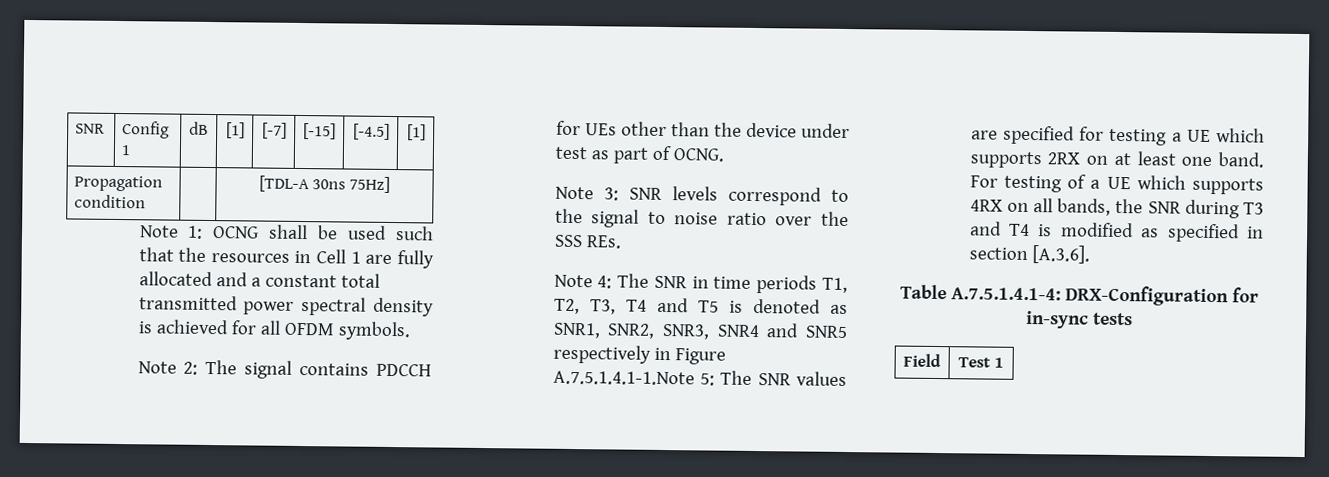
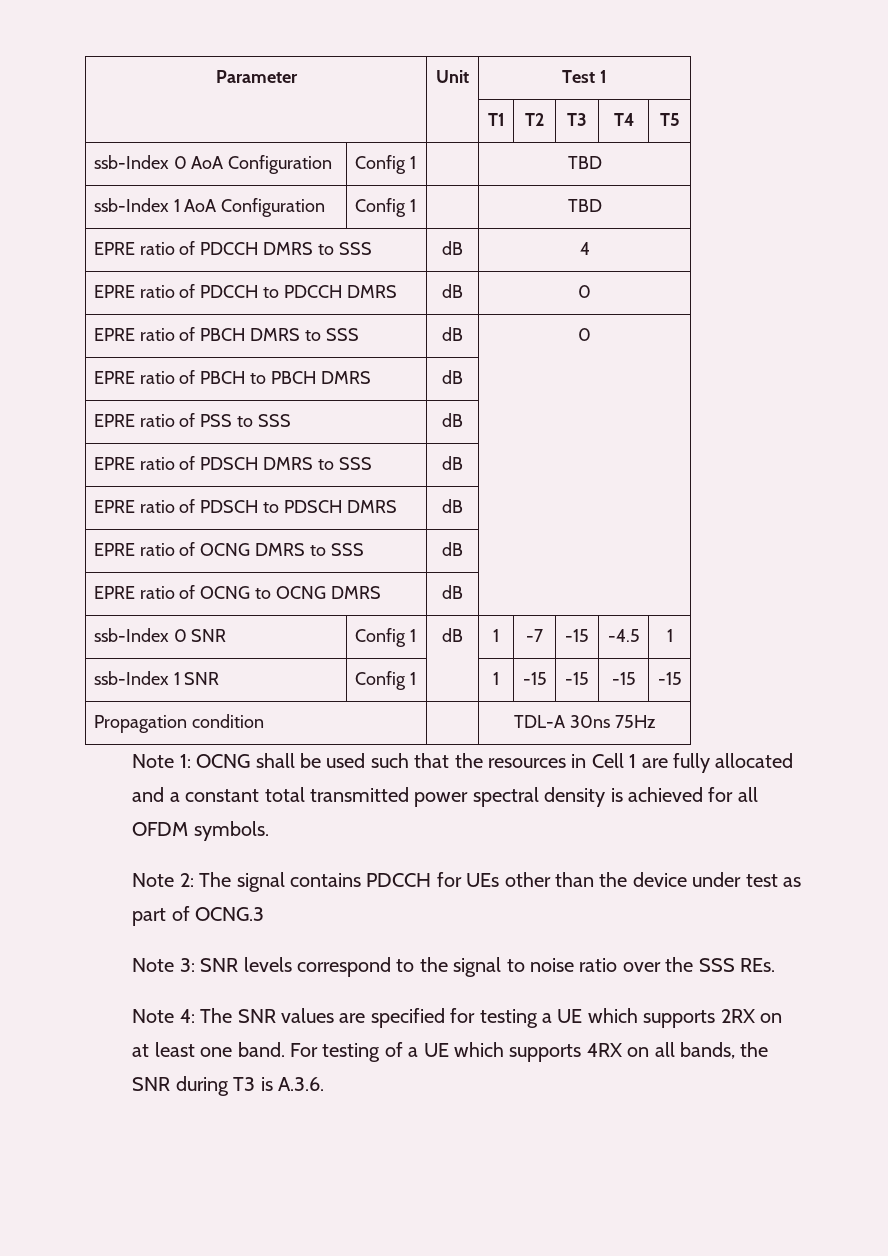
- SNR | Config 1 | dB | [1] | [-7] | [-15] | [-4.5] | [1]
+ Parameter | Unit | Test 1
+ | | T1 | T2 | T3 | T4 | T5
+ ssb-Index 0 AoA Configuration | Config 1 | | TBD
+ ssb-Index 1 AoA Configuration | Config 1 | | TBD
+ EPRE ratio of PDCCH DMRS to SSS | dB | 4
+ EPRE ratio of PDCCH to PDCCH DMRS | dB | 0
+ EPRE ratio of PBCH DMRS to SSS | dB | 0
+ EPRE ratio of PBCH to PBCH DMRS | dB |
+ EPRE ratio of PSS to SSS | dB |
+ EPRE ratio of PDSCH DMRS to SSS | dB |
+ EPRE ratio of PDSCH to PDSCH DMRS | dB |
+ EPRE ratio of OCNG DMRS to SSS | dB |
+ EPRE ratio of OCNG to OCNG DMRS | dB |
+ ssb-Index 0 SNR | Config 1 | dB | 1 | -7 | -15 | -4.5 | 1
+ ssb-Index 1 SNR | Config 1 | | 1 | -15 | -15 | -15 | -15
- Propagation condition | | [TDL-A 30ns 75Hz]
+ Propagation condition | | TDL-A 30ns 75Hz
- Note 2: The signal contains PDCCH for UEs other than the device under test as part of OCNG.
+ Note 2: The signal contains PDCCH for UEs other than the device under test as part of OCNG.3
- Note 4: The SNR in time periods T1, T2, T3, T4 and T5 is denoted as SNR1, SNR2, SNR3, SNR4 and SNR5 respectively in Figure A.7.5.1.4.1-1.Note 5: The SNR values are specified for testing a UE which supports 2RX on at least one band.
+ Note 4: The SNR values are specified for testing a UE which supports 2RX on at least one band.
- For testing of a UE which supports 4RX on all bands, the SNR during T3 and T4 is modified as specified in section [A.3.6].
- Table A.7.5.1.4.1-4: DRX-Configuration for in-sync tests
- Field | Test 1
+ For testing of a UE which supports 4RX on all bands, the SNR during T3 is A.3.6.

